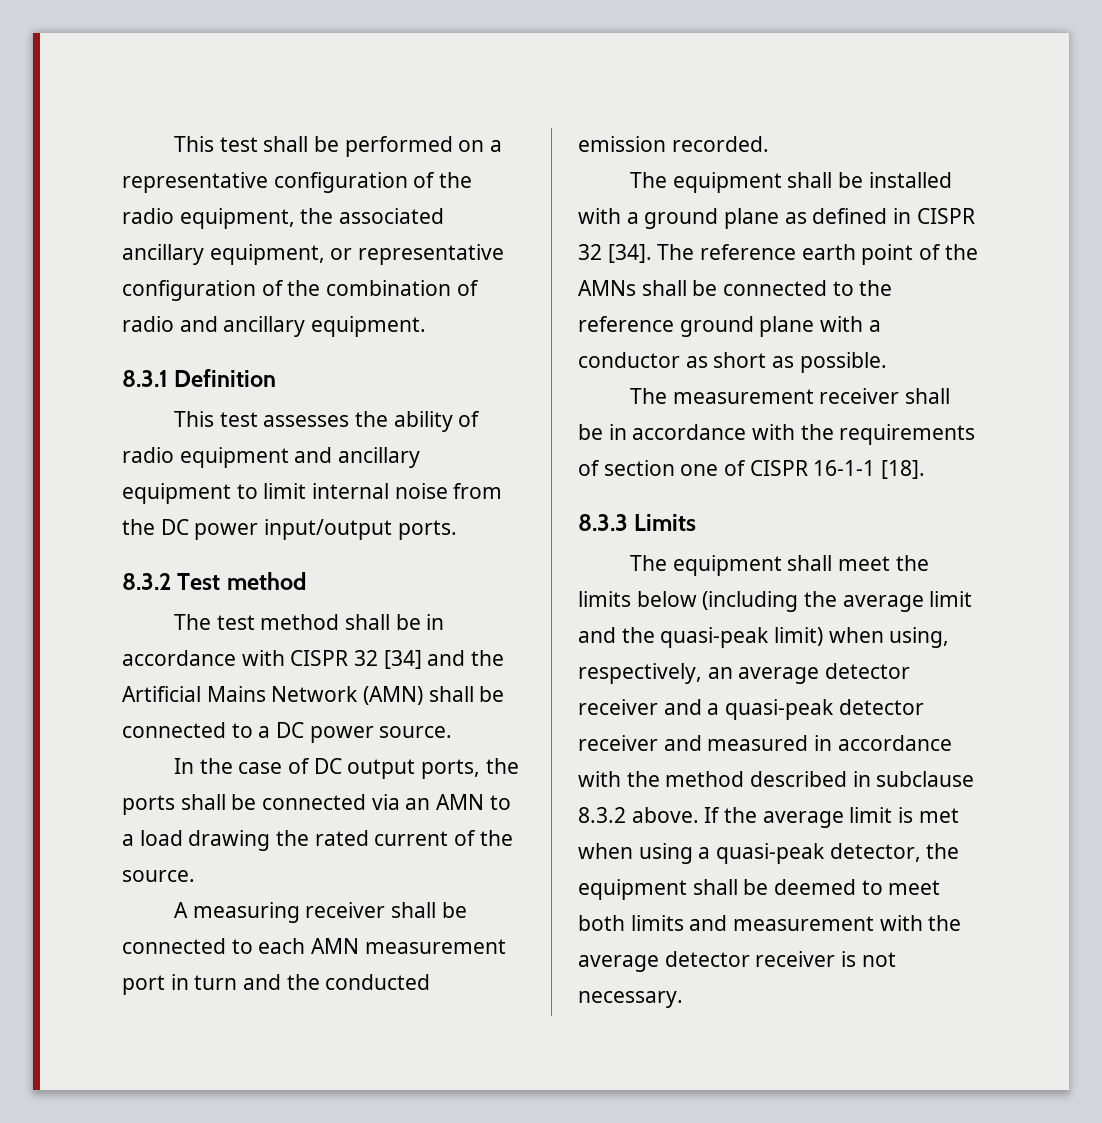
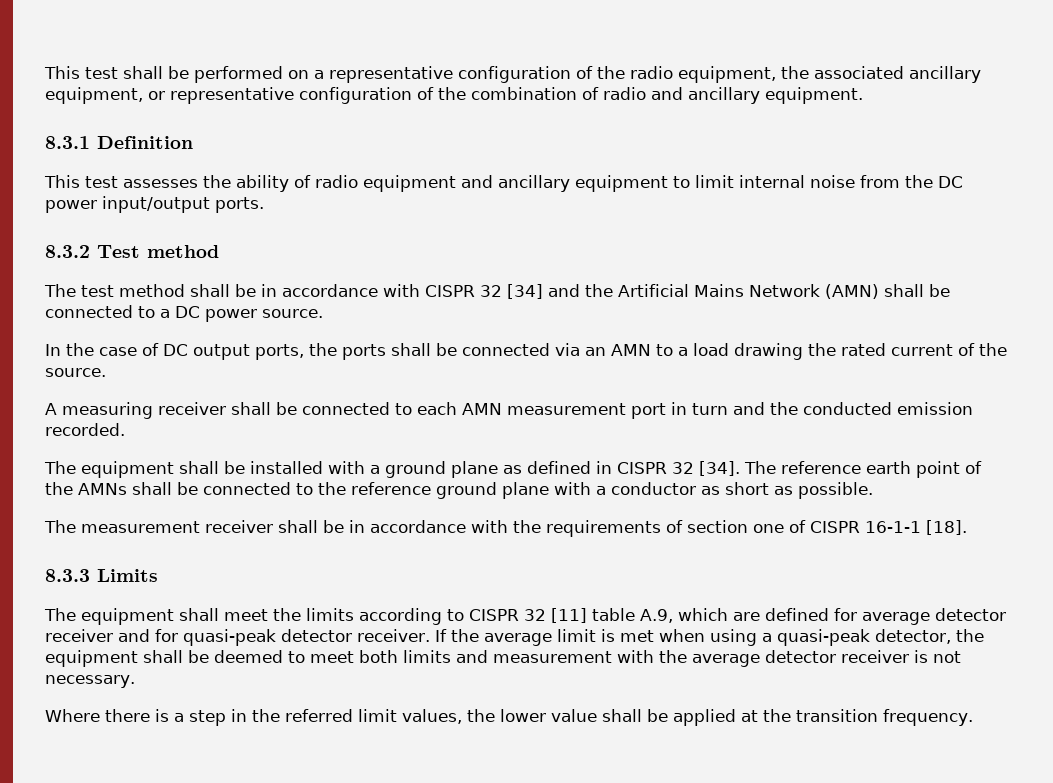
- The equipment shall meet the limits below (including the average limit and the quasi-peak limit) when using, respectively, an average detector receiver and a quasi-peak detector receiver and measured in accordance with the method described in subclause 8.3.2 above.
+ The equipment shall meet the limits according to CISPR 32 [11] table A.9, which are defined for average detector receiver and for quasi-peak detector receiver.
+ Where there is a step in the referred limit values, the lower value shall be applied at the transition frequency.

